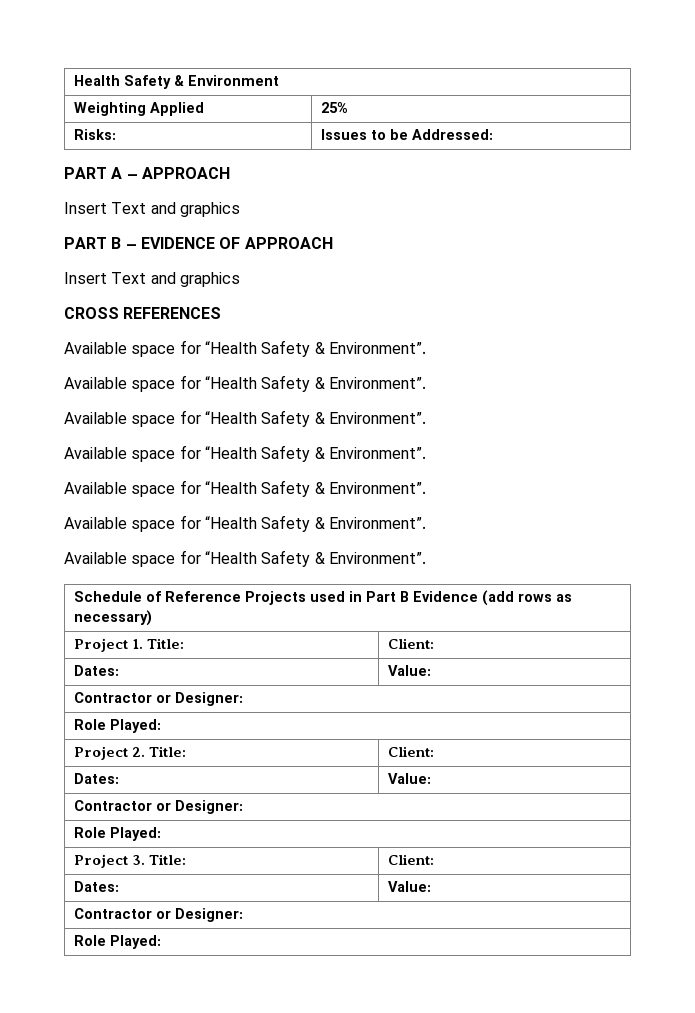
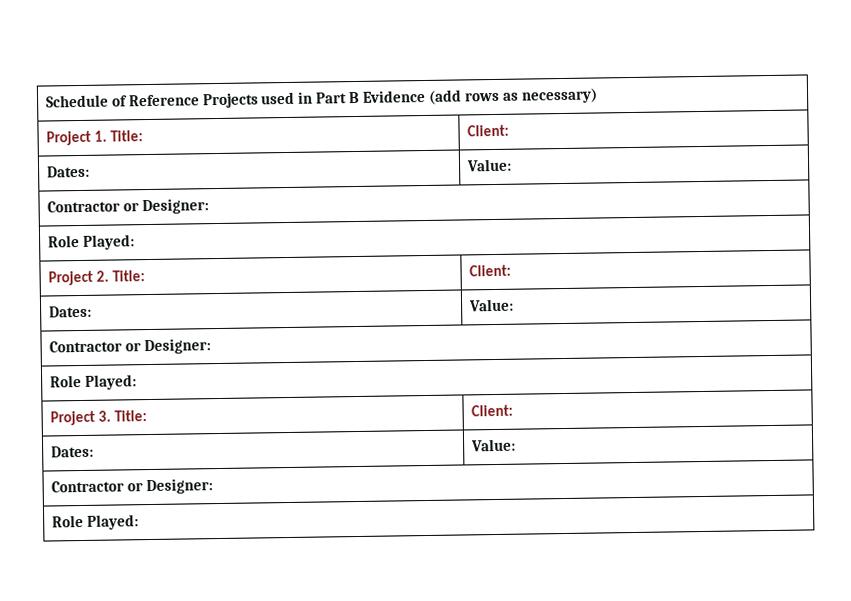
- Health Safety & Environment
- Weighting Applied | 25%
- Risks: | Issues to be Addressed:
- PART A – APPROACH
- Insert Text and graphics
- PART B – EVIDENCE OF APPROACH
- Insert Text and graphics
- CROSS REFERENCES
- Available space for “Health Safety & Environment”.
- Available space for “Health Safety & Environment”.
- Available space for “Health Safety & Environment”.
- Available space for “Health Safety & Environment”.
- Available space for “Health Safety & Environment”.
- Available space for “Health Safety & Environment”.
- Available space for “Health Safety & Environment”.

